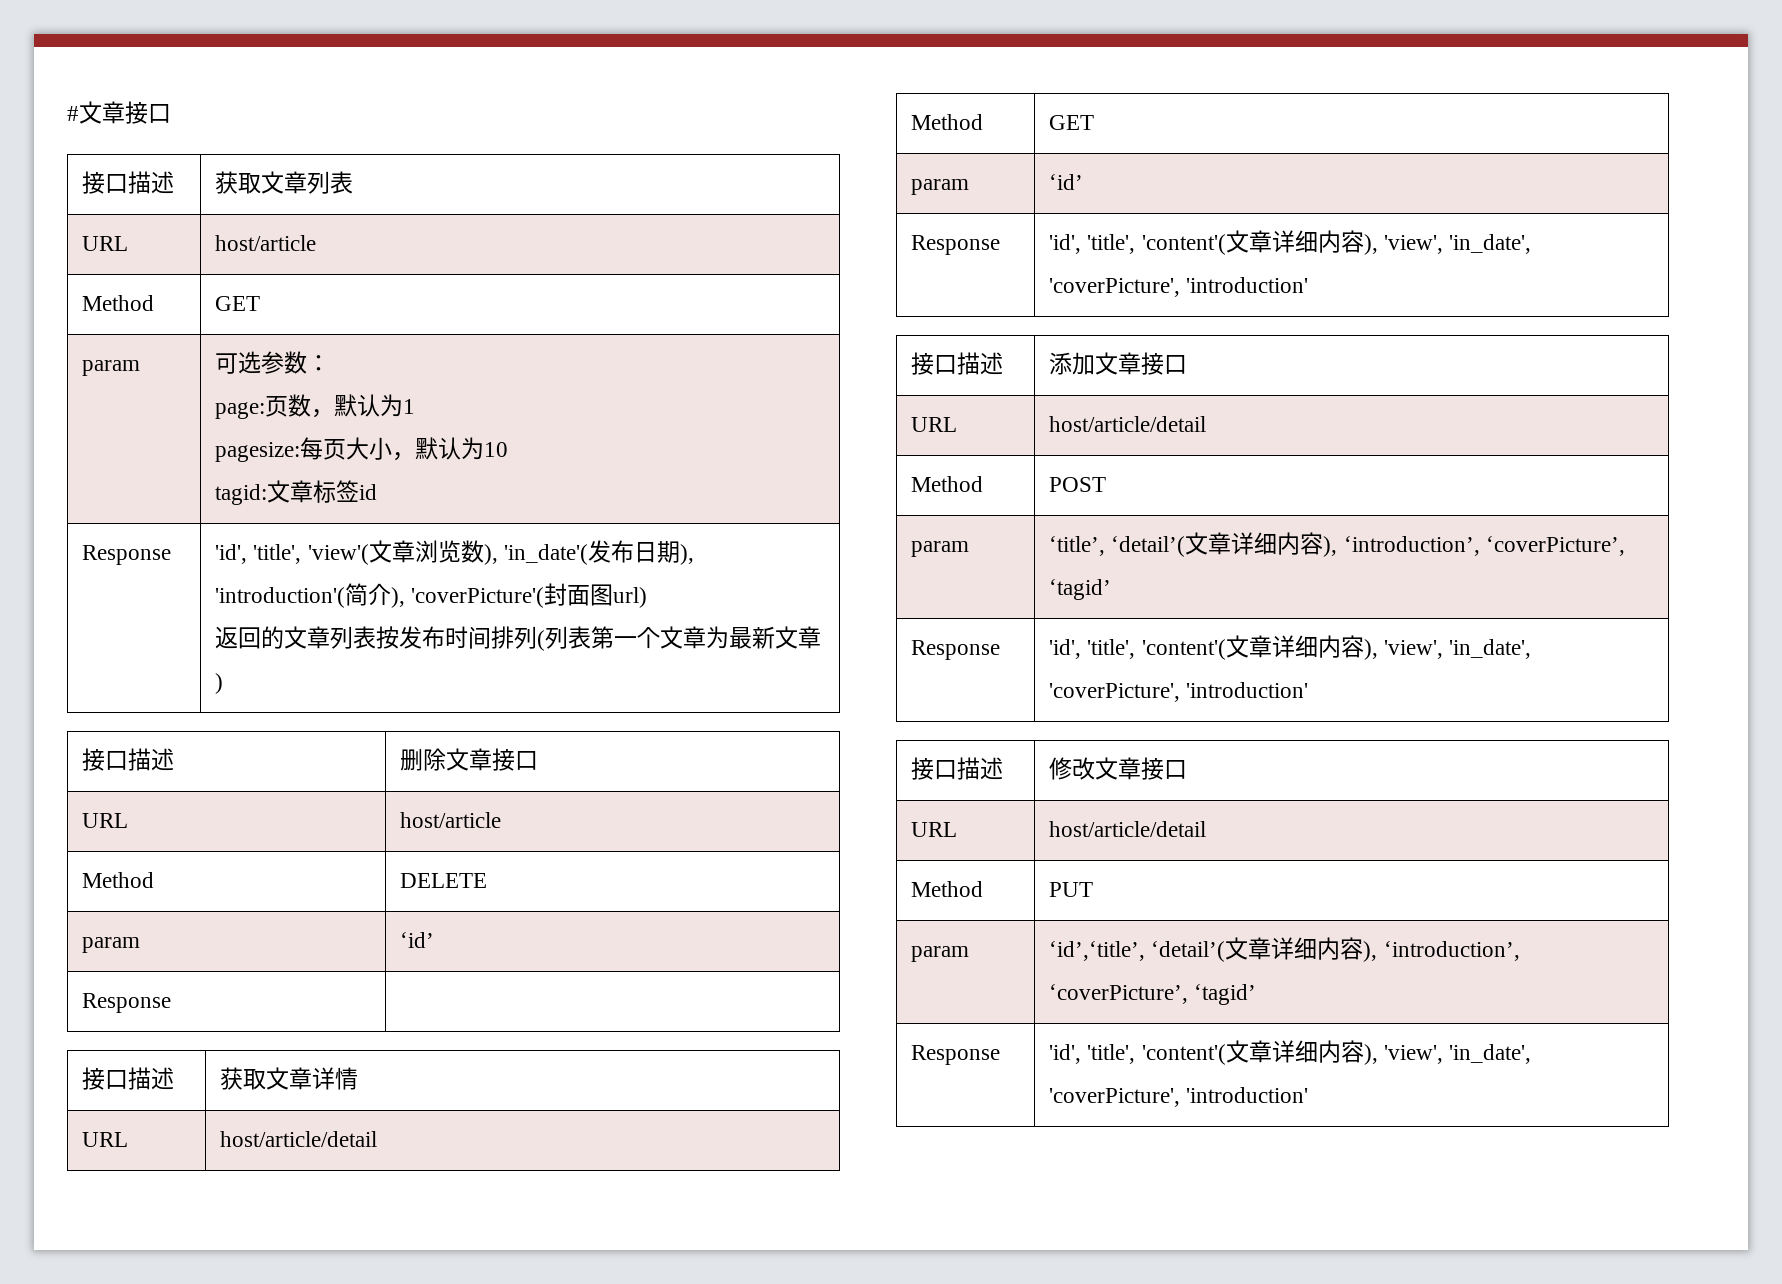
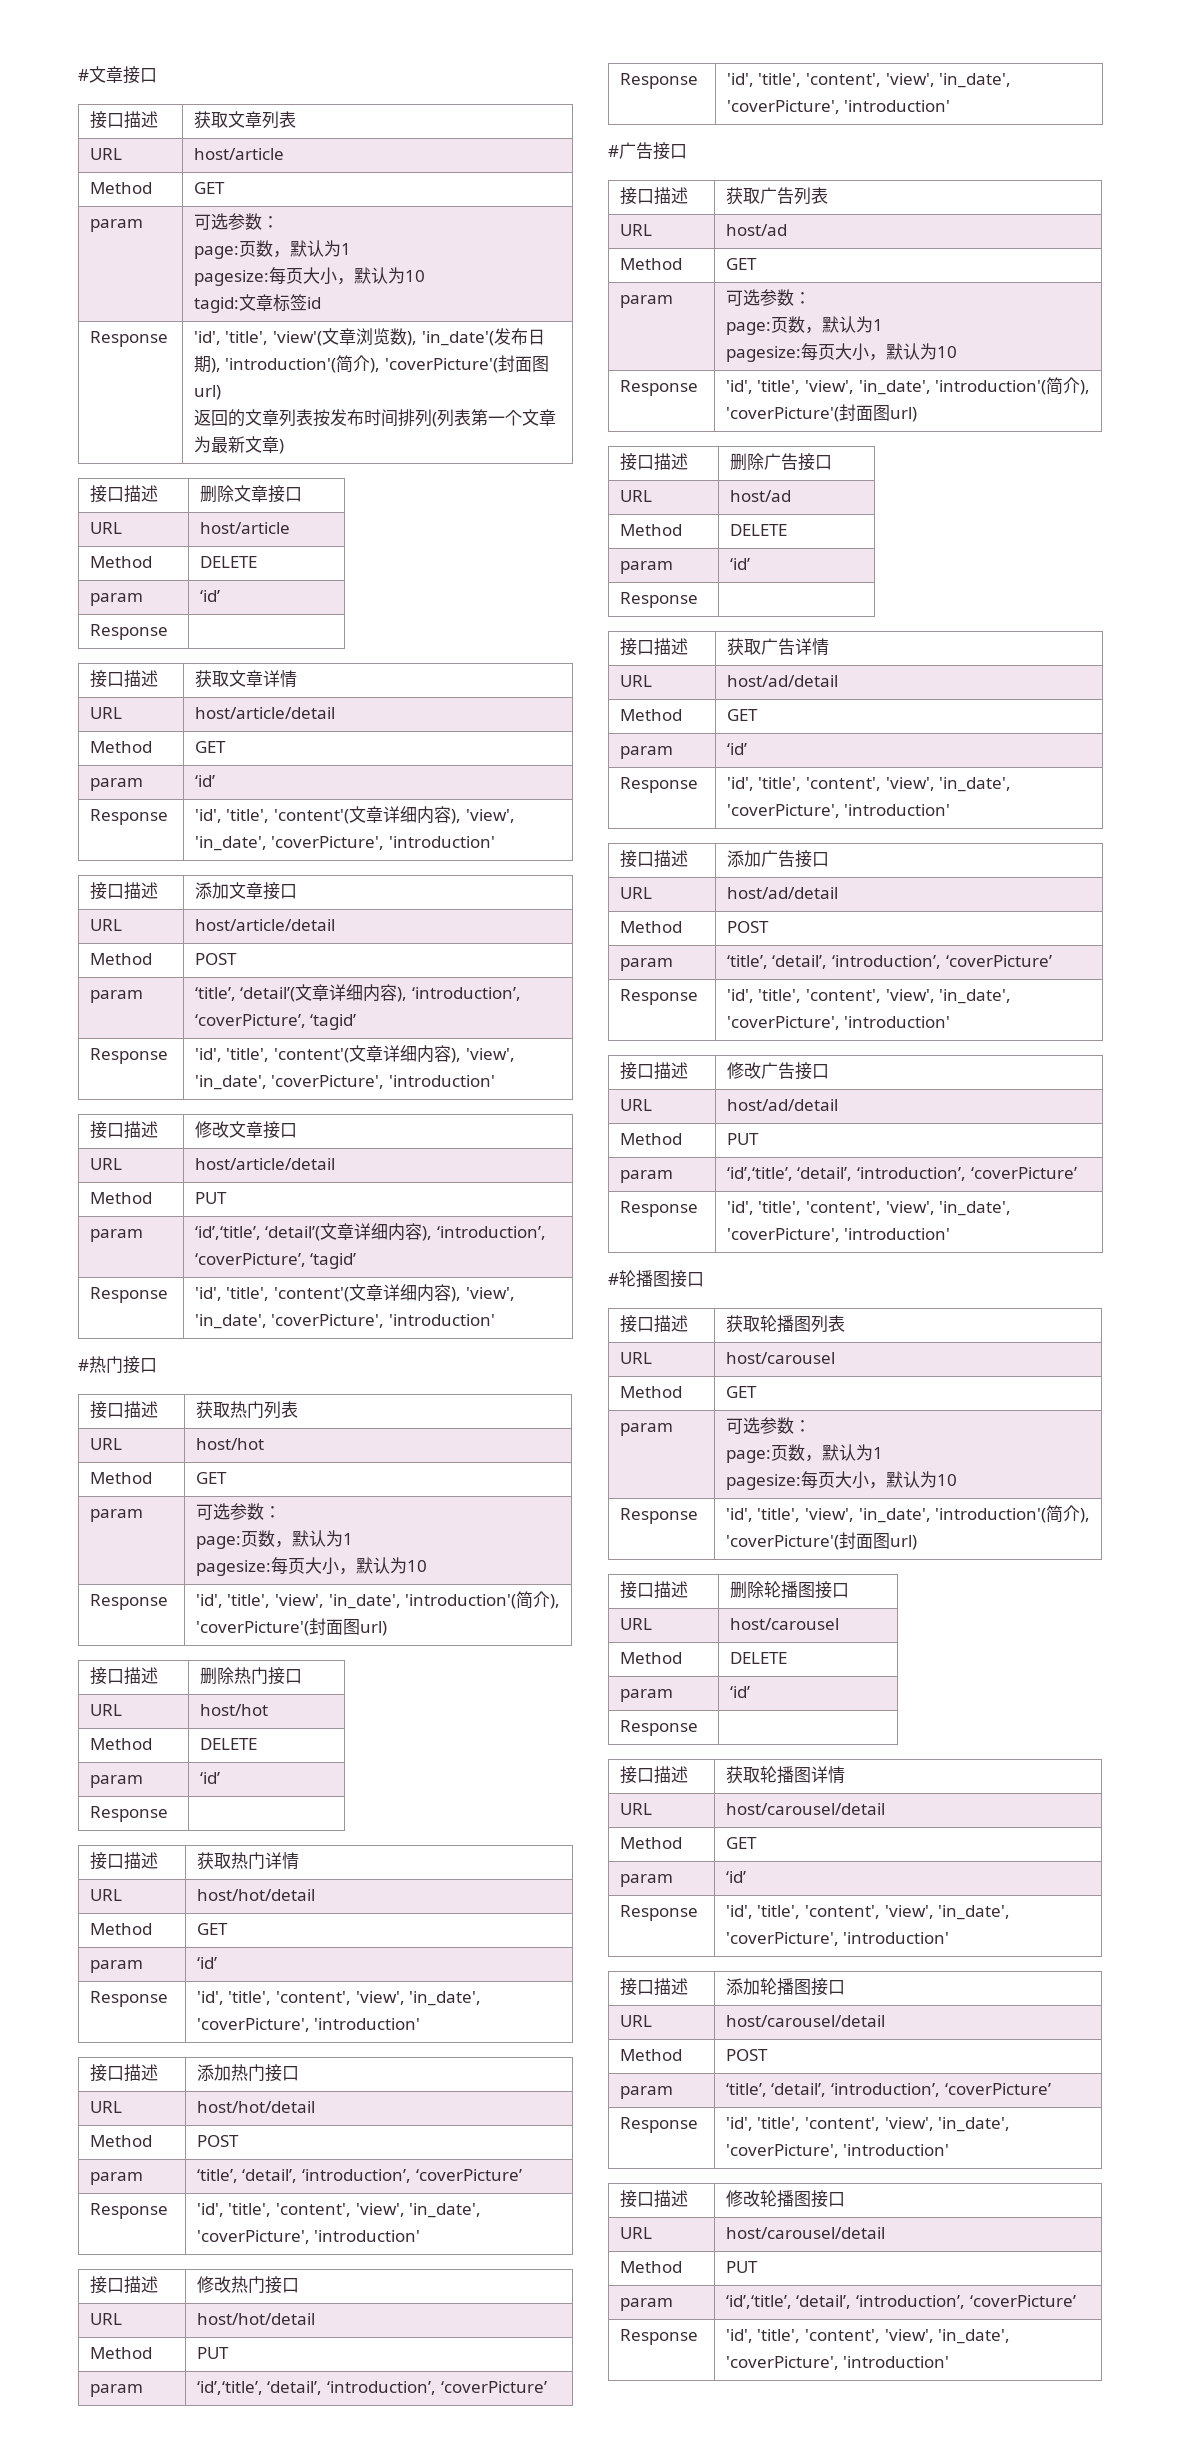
+ #热门接口
+ 接口描述 | 获取热门列表
+ URL | host/hot
+ Method | GET
+ param | 可选参数：
+ page:页数，默认为1
+ pagesize:每页大小，默认为10
+ Response | 'id', 'title', 'view', 'in_date', 'introduction'(简介), 'coverPicture'(封面图url)
+ 接口描述 | 删除热门接口
+ URL | host/hot
+ Method | DELETE
+ param | ‘id’
+ Response |
+ 接口描述 | 获取热门详情
+ URL | host/hot/detail
+ Method | GET
+ param | ‘id’
+ Response | 'id', 'title', 'content', 'view', 'in_date', 'coverPicture', 'introduction'
+ 接口描述 | 添加热门接口
+ URL | host/hot/detail
+ Method | POST
+ param | ‘title’, ‘detail’, ‘introduction’, ‘coverPicture’
+ Response | 'id', 'title', 'content', 'view', 'in_date', 'coverPicture', 'introduction'
+ 接口描述 | 修改热门接口
+ URL | host/hot/detail
+ Method | PUT
+ param | ‘id’,‘title’, ‘detail’, ‘introduction’, ‘coverPicture’
+ Response | 'id', 'title', 'content', 'view', 'in_date', 'coverPicture', 'introduction'
+ #广告接口
+ 接口描述 | 获取广告列表
+ URL | host/ad
+ Method | GET
+ param | 可选参数：
+ page:页数，默认为1
+ pagesize:每页大小，默认为10
+ Response | 'id', 'title', 'view', 'in_date', 'introduction'(简介), 'coverPicture'(封面图url)
+ 接口描述 | 删除广告接口
+ URL | host/ad
+ Method | DELETE
+ param | ‘id’
+ Response |
+ 接口描述 | 获取广告详情
+ URL | host/ad/detail
+ Method | GET
+ param | ‘id’
+ Response | 'id', 'title', 'content', 'view', 'in_date', 'coverPicture', 'introduction'
+ 接口描述 | 添加广告接口
+ URL | host/ad/detail
+ Method | POST
+ param | ‘title’, ‘detail’, ‘introduction’, ‘coverPicture’
+ Response | 'id', 'title', 'content', 'view', 'in_date', 'coverPicture', 'introduction'
+ 接口描述 | 修改广告接口
+ URL | host/ad/detail
+ Method | PUT
+ param | ‘id’,‘title’, ‘detail’, ‘introduction’, ‘coverPicture’
+ Response | 'id', 'title', 'content', 'view', 'in_date', 'coverPicture', 'introduction'
+ #轮播图接口
+ 接口描述 | 获取轮播图列表
+ URL | host/carousel
+ Method | GET
+ param | 可选参数：
+ page:页数，默认为1
+ pagesize:每页大小，默认为10
+ Response | 'id', 'title', 'view', 'in_date', 'introduction'(简介), 'coverPicture'(封面图url)
+ 接口描述 | 删除轮播图接口
+ URL | host/carousel
+ Method | DELETE
+ param | ‘id’
+ Response |
+ 接口描述 | 获取轮播图详情
+ URL | host/carousel/detail
+ Method | GET
+ param | ‘id’
+ Response | 'id', 'title', 'content', 'view', 'in_date', 'coverPicture', 'introduction'
+ 接口描述 | 添加轮播图接口
+ URL | host/carousel/detail
+ Method | POST
+ param | ‘title’, ‘detail’, ‘introduction’, ‘coverPicture’
+ Response | 'id', 'title', 'content', 'view', 'in_date', 'coverPicture', 'introduction'
+ 接口描述 | 修改轮播图接口
+ URL | host/carousel/detail
+ Method | PUT
+ param | ‘id’,‘title’, ‘detail’, ‘introduction’, ‘coverPicture’
+ Response | 'id', 'title', 'content', 'view', 'in_date', 'coverPicture', 'introduction'

